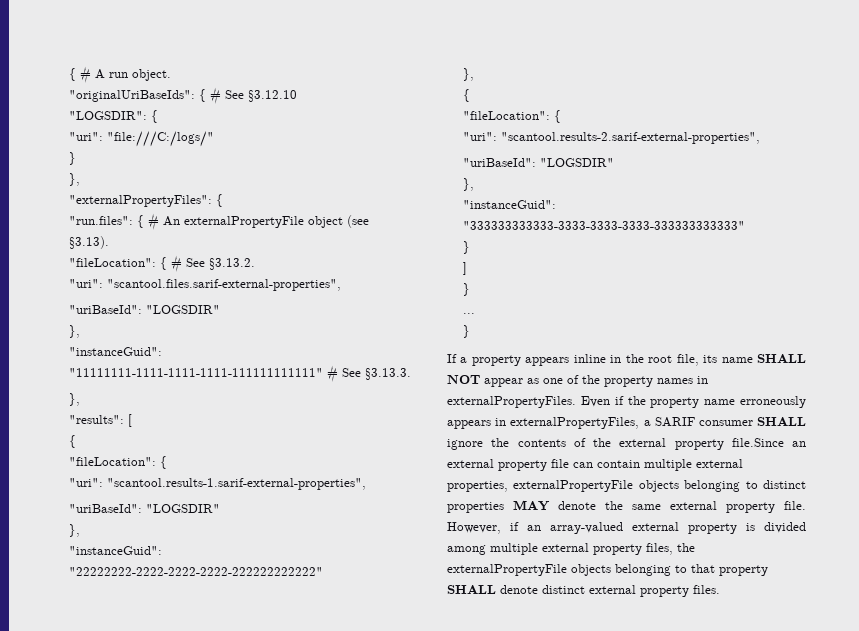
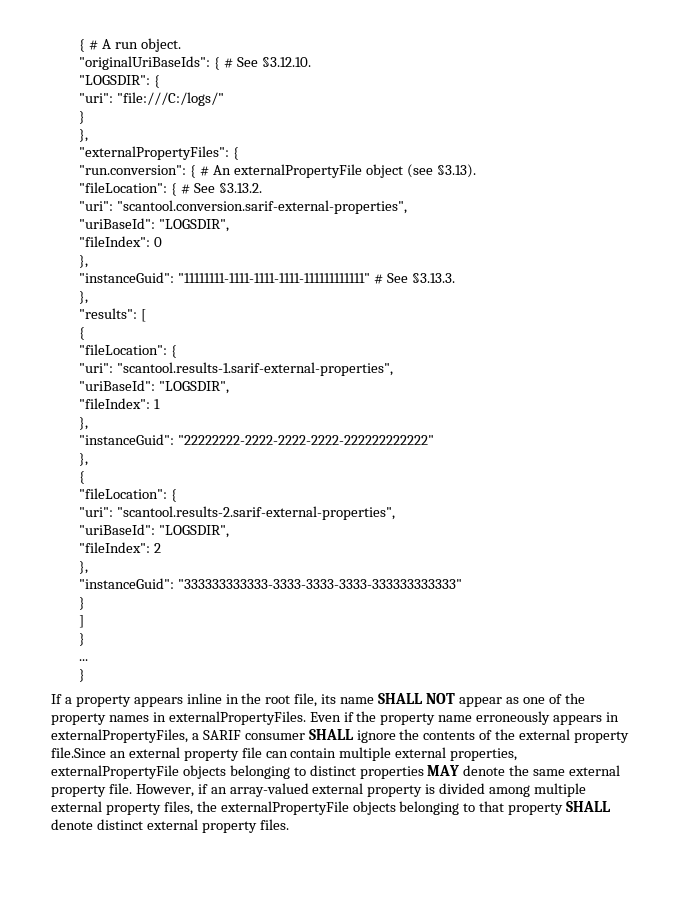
- "originalUriBaseIds": { # See §3.12.10
+ "originalUriBaseIds": { # See §3.12.10.
- "run.files": { # An externalPropertyFile object (see §3.13).
+ "run.conversion": { # An externalPropertyFile object (see §3.13).
- "uri": "scantool.files.sarif-external-properties",
- "uriBaseId": "LOGSDIR"
+ "uri": "scantool.conversion.sarif-external-properties",
+ "uriBaseId": "LOGSDIR",
+ "fileIndex": 0
  "uri": "scantool.results-1.sarif-external-properties",
- "uriBaseId": "LOGSDIR"
+ "uriBaseId": "LOGSDIR",
+ "fileIndex": 1
  "uri": "scantool.results-2.sarif-external-properties",
- "uriBaseId": "LOGSDIR"
+ "uriBaseId": "LOGSDIR",
+ "fileIndex": 2

